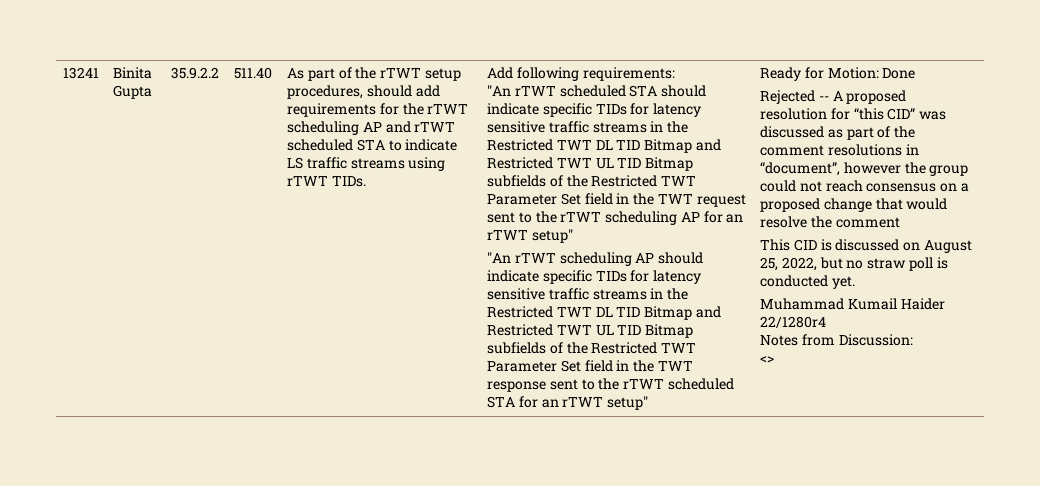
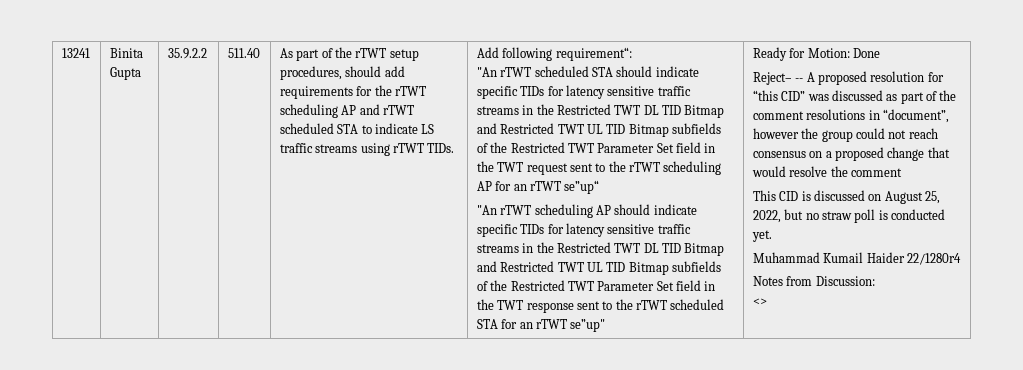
- Add following requirements:
+ Add following requirement“:
- "An rTWT scheduled STA should indicate specific TIDs for latency sensitive traffic streams in the Restricted TWT DL TID Bitmap and Restricted TWT UL TID Bitmap subfields of the Restricted TWT Parameter Set field in the TWT request sent to the rTWT scheduling AP for an rTWT setup"
+ "An rTWT scheduled STA should indicate specific TIDs for latency sensitive traffic streams in the Restricted TWT DL TID Bitmap and Restricted TWT UL TID Bitmap subfields of the Restricted TWT Parameter Set field in the TWT request sent to the rTWT scheduling AP for an rTWT se”up“
- "An rTWT scheduling AP should indicate specific TIDs for latency sensitive traffic streams in the Restricted TWT DL TID Bitmap and Restricted TWT UL TID Bitmap subfields of the Restricted TWT Parameter Set field in the TWT response sent to the rTWT scheduled STA for an rTWT setup"
+ "An rTWT scheduling AP should indicate specific TIDs for latency sensitive traffic streams in the Restricted TWT DL TID Bitmap and Restricted TWT UL TID Bitmap subfields of the Restricted TWT Parameter Set field in the TWT response sent to the rTWT scheduled STA for an rTWT se”up"
- Rejected -- A proposed resolution for “this CID” was discussed as part of the comment resolutions in “document”, however the group could not reach consensus on a proposed change that would resolve the comment
+ Reject– -- A proposed resolution for “this CID” was discussed as part of the comment resolutions in “document”, however the group could not reach consensus on a proposed change that would resolve the comment

